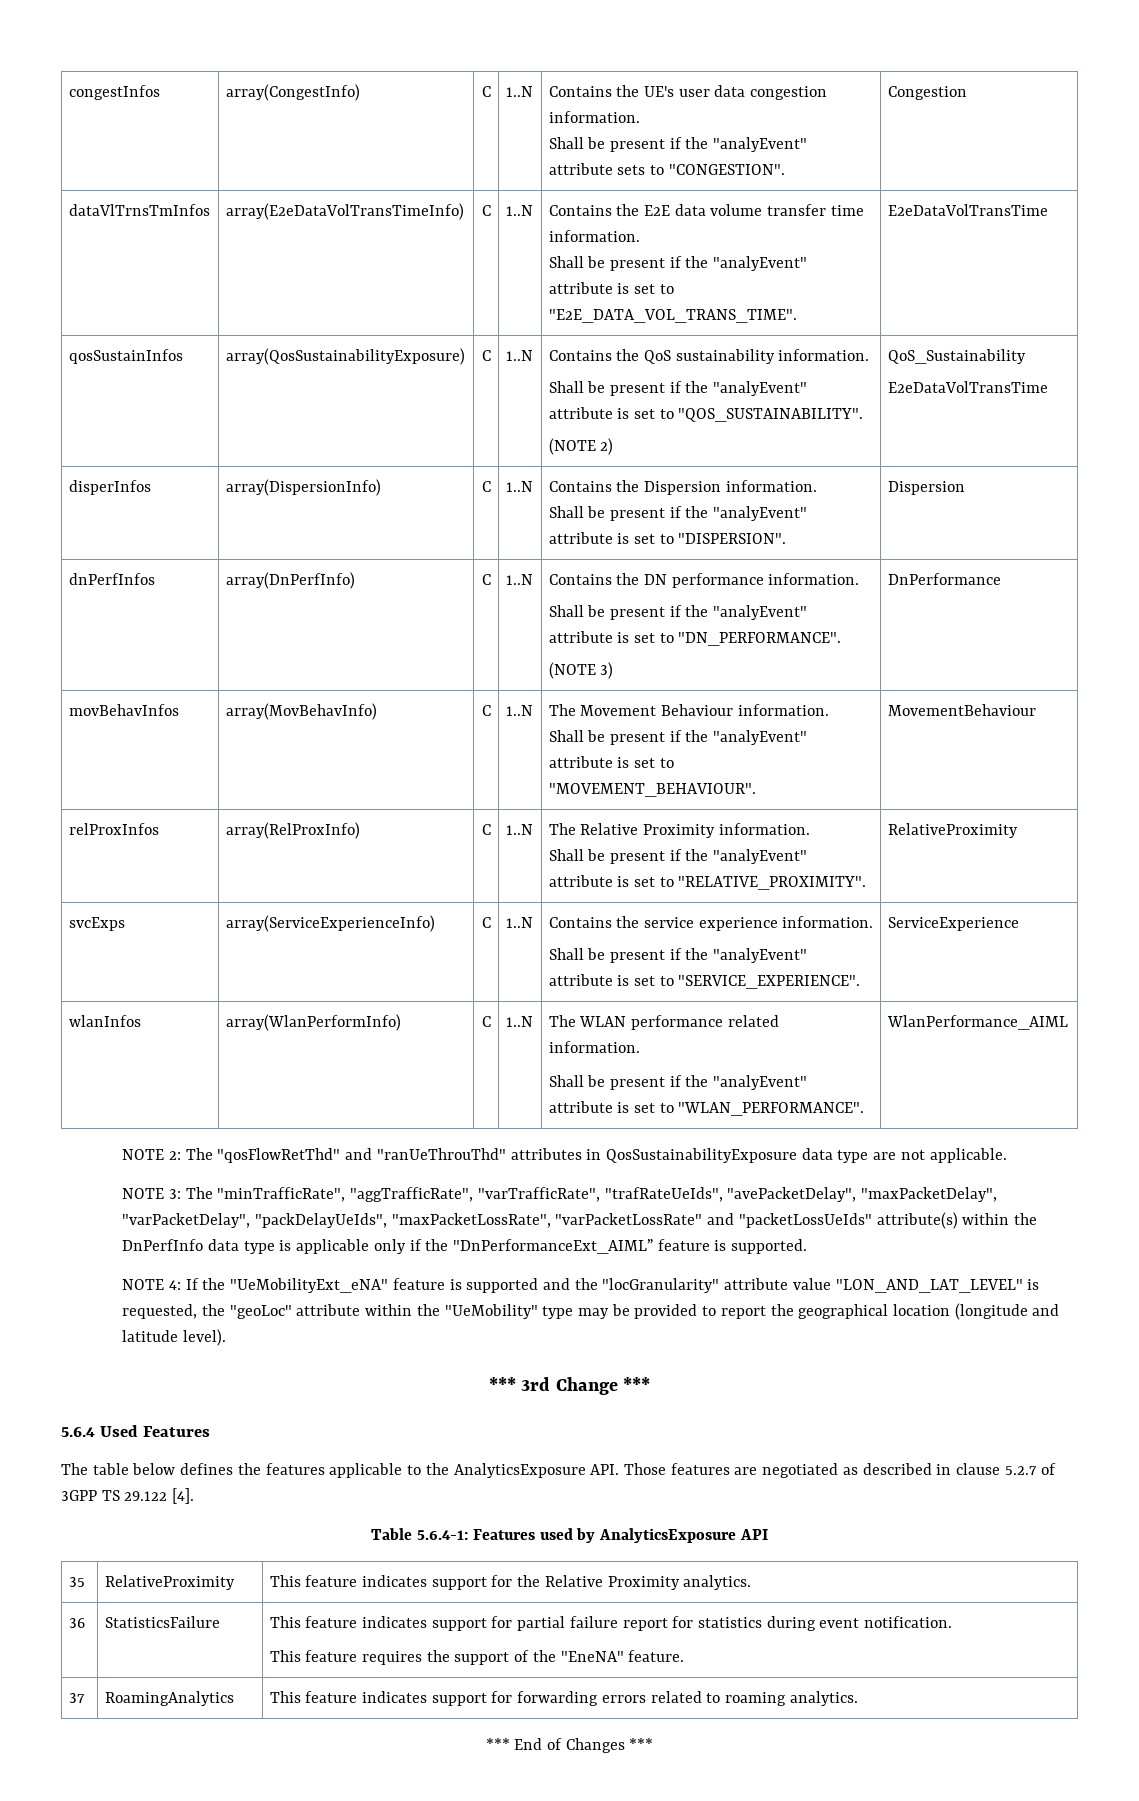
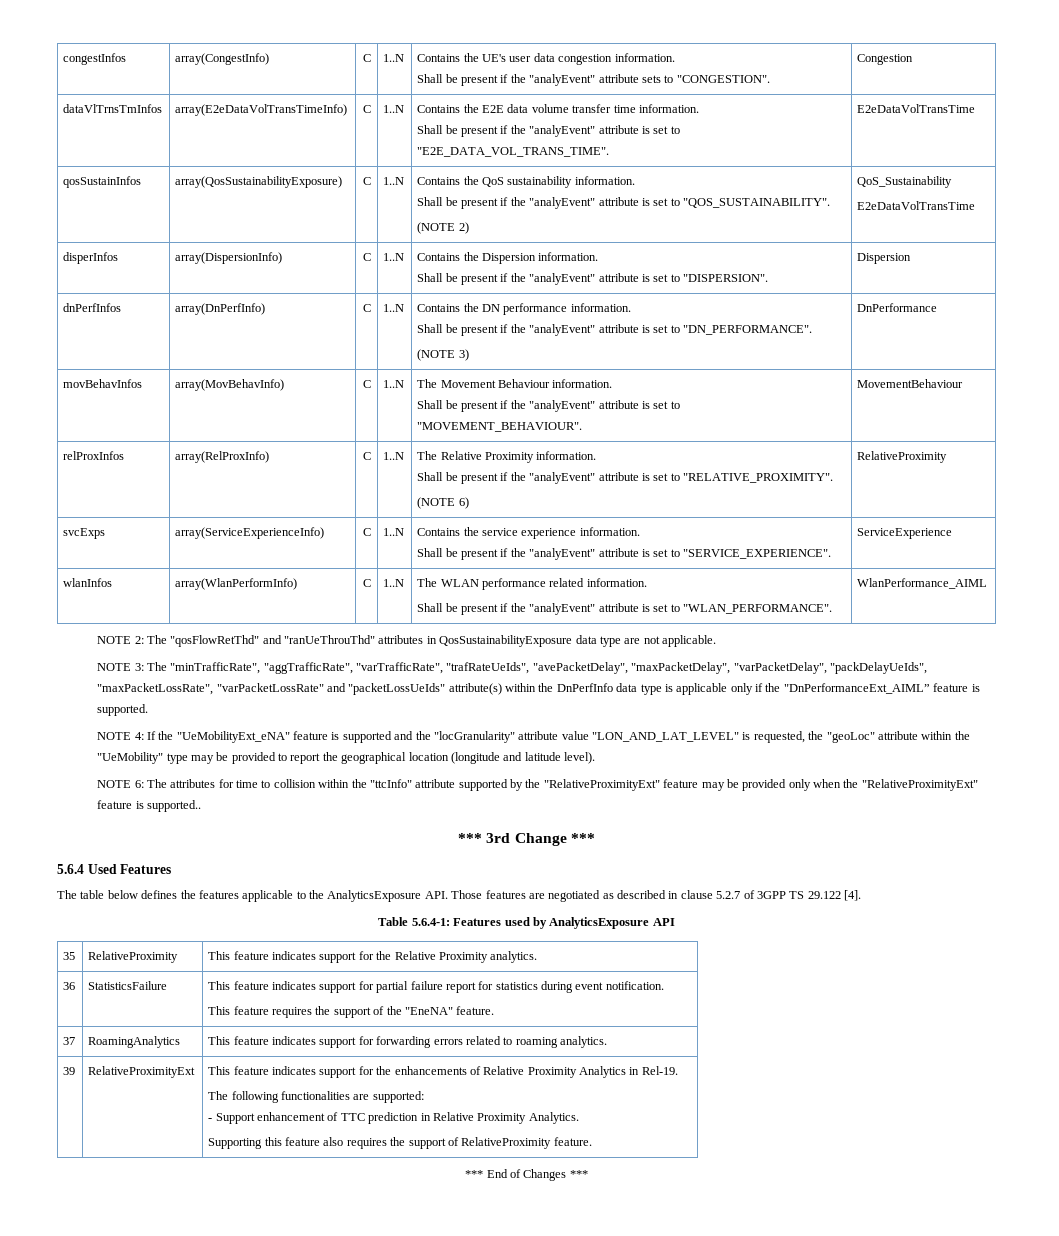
  relProxInfos | array(RelProxInfo) | C | 1..N | The Relative Proximity information.
- Shall be present if the "analyEvent" attribute is set to "RELATIVE_PROXIMITY". | RelativeProximity
+ Shall be present if the "analyEvent" attribute is set to "RELATIVE_PROXIMITY".
+ (NOTE 6) | RelativeProximity
+ NOTE 6: The attributes for time to collision within the "ttcInfo" attribute supported by the "RelativeProximityExt" feature may be provided only when the "RelativeProximityExt" feature is supported..
+ 39 | RelativeProximityExt | This feature indicates support for the enhancements of Relative Proximity Analytics in Rel-19.
+ The following functionalities are supported:
+ - Support enhancement of TTC prediction in Relative Proximity Analytics.
+ Supporting this feature also requires the support of RelativeProximity feature.

